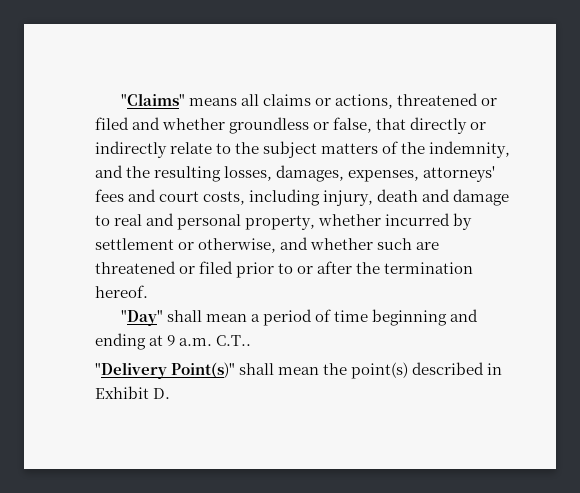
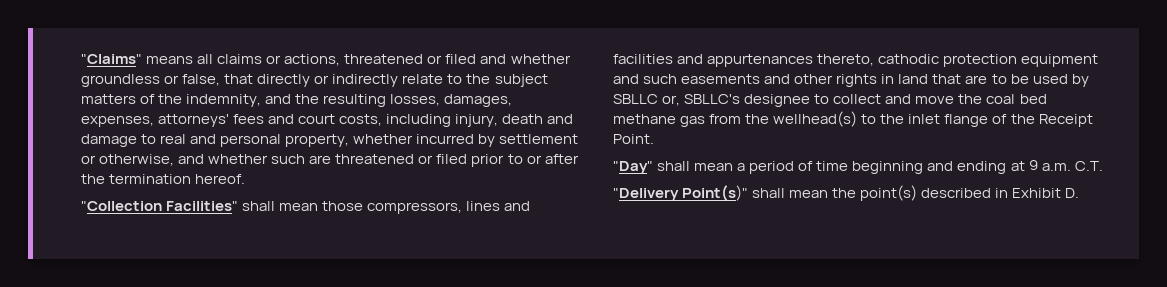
+ "Collection Facilities" shall mean those compressors, lines and facilities and appurtenances thereto, cathodic protection equipment and such easements and other rights in land that are to be used by SBLLC or, SBLLC's designee to collect and move the coal bed methane gas from the wellhead(s) to the inlet flange of the Receipt Point.
- "Day" shall mean a period of time beginning and ending at 9 a.m. C.T..
+ "Day" shall mean a period of time beginning and ending at 9 a.m. C.T.

